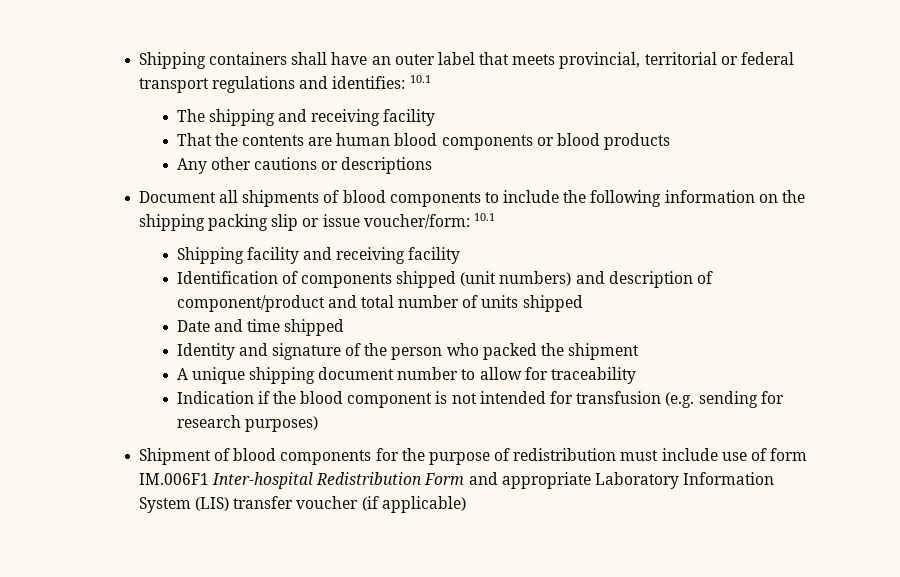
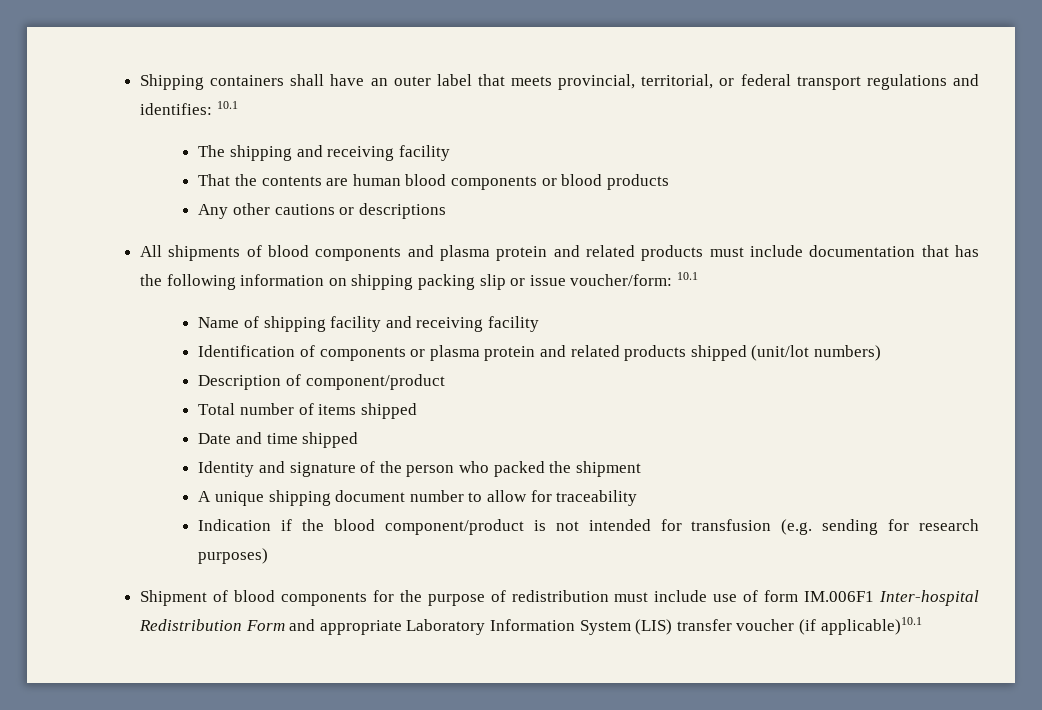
- Shipping containers shall have an outer label that meets provincial, territorial or federal transport regulations and identifies: 10.1
+ Shipping containers shall have an outer label that meets provincial, territorial, or federal transport regulations and identifies: 10.1
- Document all shipments of blood components to include the following information on the shipping packing slip or issue voucher/form: 10.1
+ All shipments of blood components and plasma protein and related products must include documentation that has the following information on shipping packing slip or issue voucher/form: 10.1
- Shipping facility and receiving facility
+ Name of shipping facility and receiving facility
- Identification of components shipped (unit numbers) and description of component/product and total number of units shipped
+ Identification of components or plasma protein and related products shipped (unit/lot numbers)
+ Description of component/product
+ Total number of items shipped
- Indication if the blood component is not intended for transfusion (e.g. sending for research purposes)
+ Indication if the blood component/product is not intended for transfusion (e.g. sending for research purposes)
- Shipment of blood components for the purpose of redistribution must include use of form IM.006F1 Inter-hospital Redistribution Form and appropriate Laboratory Information System (LIS) transfer voucher (if applicable)
+ Shipment of blood components for the purpose of redistribution must include use of form IM.006F1 Inter-hospital Redistribution Form and appropriate Laboratory Information System (LIS) transfer voucher (if applicable)10.1

